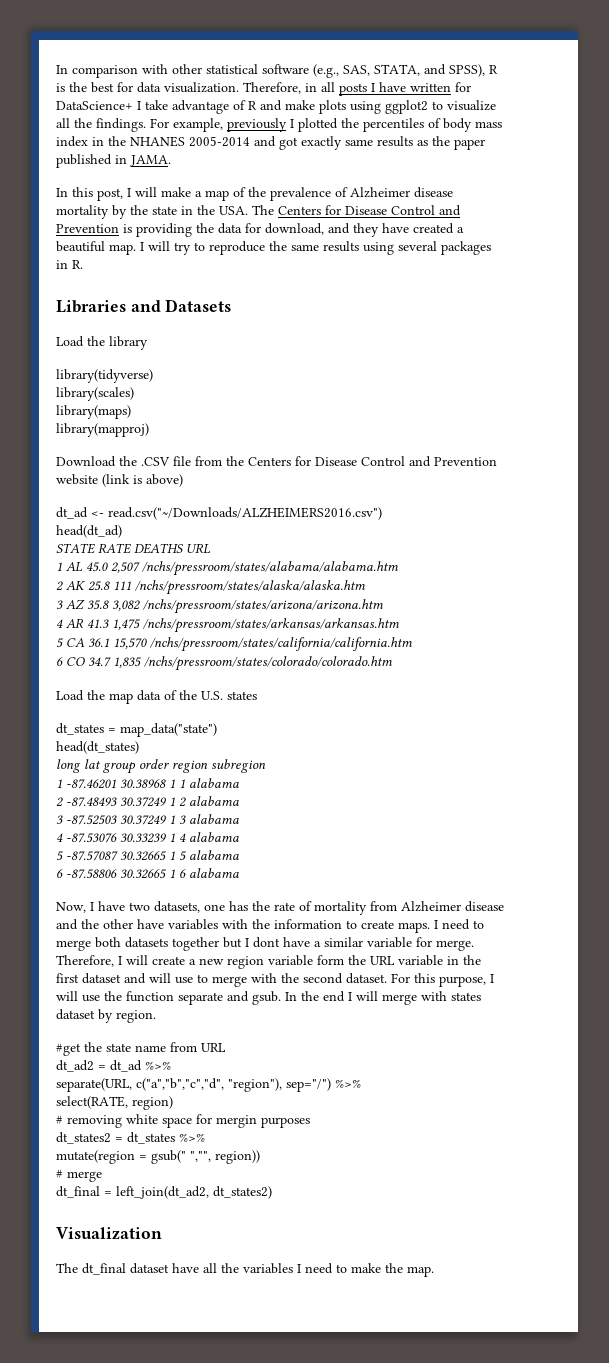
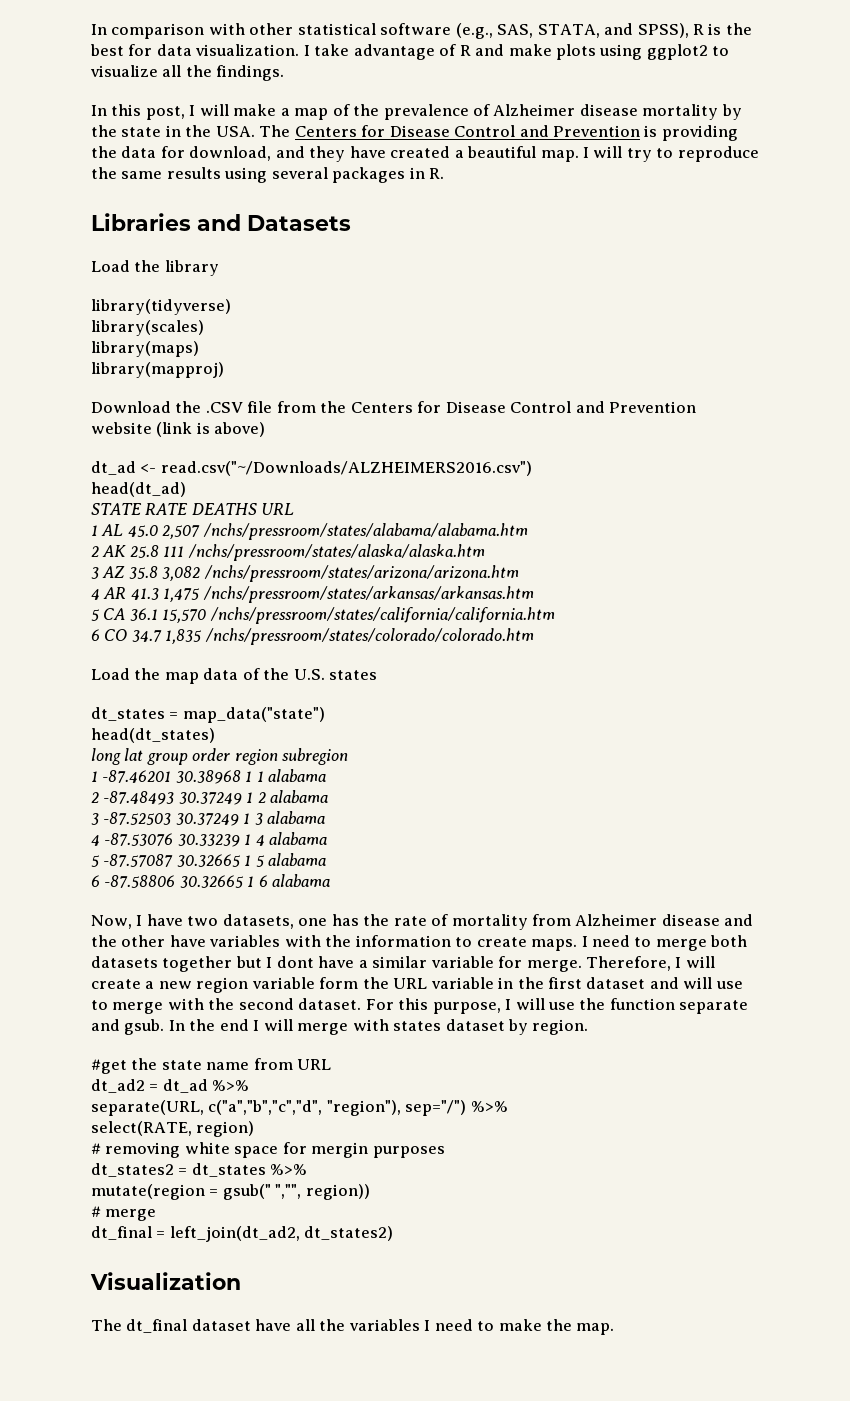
- Therefore, in all posts I have written for DataScience+ I take advantage of R and make plots using ggplot2 to visualize all the findings. For example, previously I plotted the percentiles of body mass index in the NHANES 2005-2014 and got exactly same results as the paper published in JAMA.
+ I take advantage of R and make plots using ggplot2 to visualize all the findings.

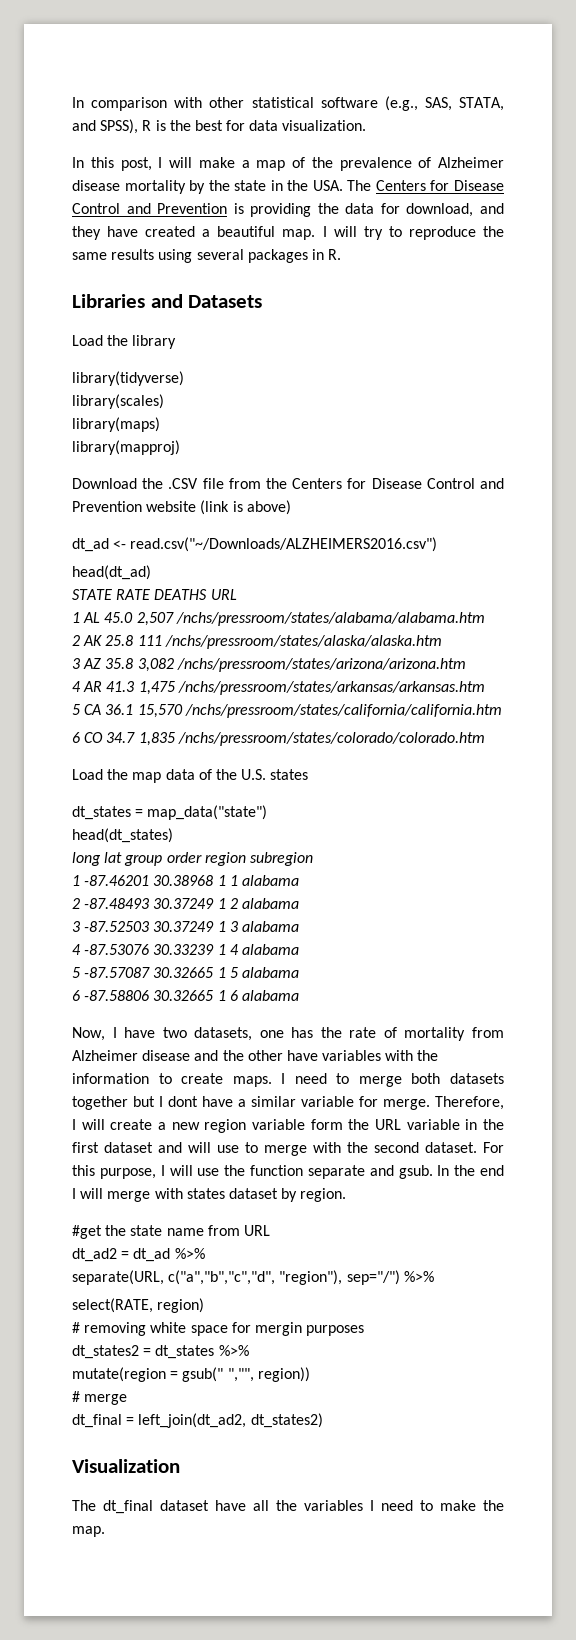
- I take advantage of R and make plots using ggplot2 to visualize all the findings.

